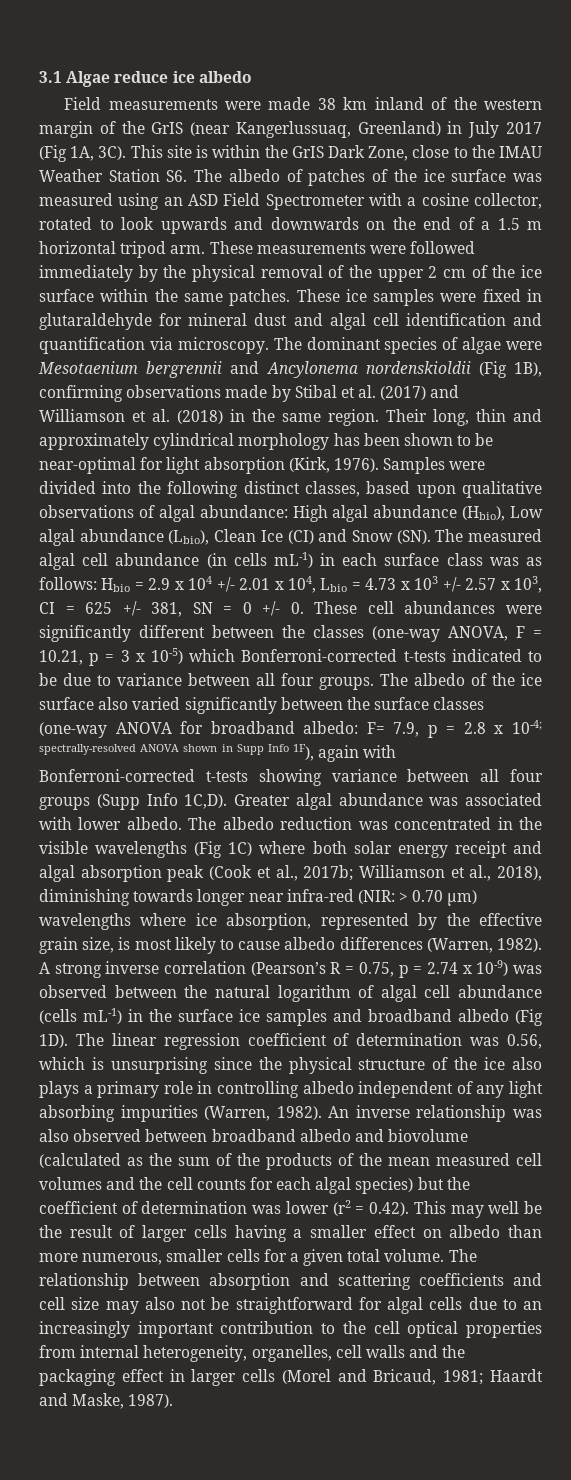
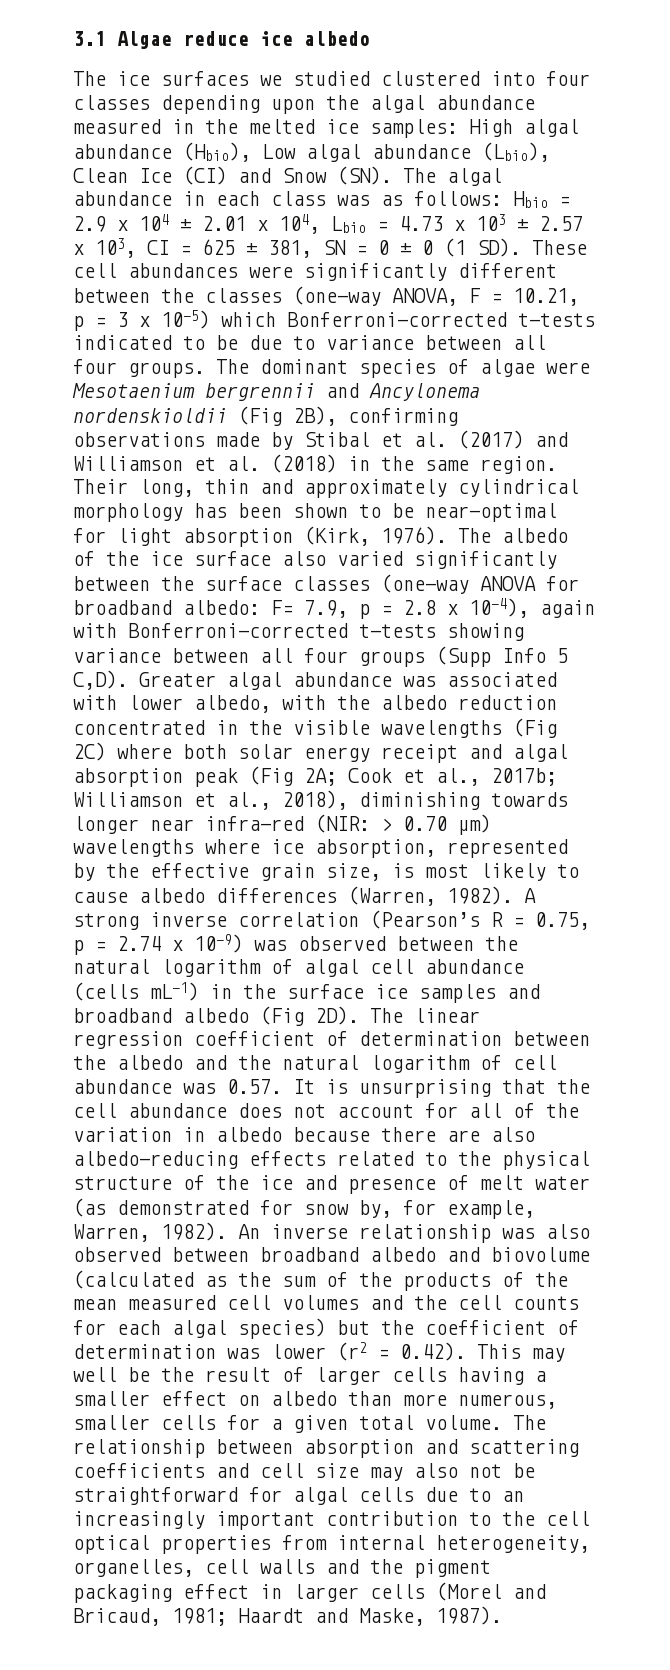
- Field measurements were made 38 km inland of the western margin of the GrIS (near Kangerlussuaq, Greenland) in July 2017 (Fig 1A, 3C). This site is within the GrIS Dark Zone, close to the IMAU Weather Station S6. The albedo of patches of the ice surface was measured using an ASD Field Spectrometer with a cosine collector, rotated to look upwards and downwards on the end of a 1.5 m horizontal tripod arm. These measurements were followed immediately by the physical removal of the upper 2 cm of the ice surface within the same patches. These ice samples were fixed in glutaraldehyde for mineral dust and algal cell identification and quantification via microscopy.
+ The ice surfaces we studied clustered into four classes depending upon the algal abundance measured in the melted ice samples: High algal abundance (Hbio), Low algal abundance (Lbio), Clean Ice (CI) and Snow (SN). The algal abundance in each class was as follows: Hbio = 2.9 x 104 ± 2.01 x 104, Lbio = 4.73 x 103 ± 2.57 x 103, CI = 625 ± 381, SN = 0 ± 0 (1 SD). These cell abundances were significantly different between the classes (one-way ANOVA, F = 10.21, p = 3 x 10-5) which Bonferroni-corrected t-tests indicated to be due to variance between all four groups.
- The dominant species of algae were Mesotaenium bergrennii and Ancylonema nordenskioldii (Fig 1B), confirming observations made by Stibal et al. (2017) and Williamson et al. (2018) in the same region.
+ The dominant species of algae were Mesotaenium bergrennii and Ancylonema nordenskioldii (Fig 2B), confirming observations made by Stibal et al. (2017) and Williamson et al. (2018) in the same region.
- Samples were divided into the following distinct classes, based upon qualitative observations of algal abundance: High algal abundance (Hbio), Low algal abundance (Lbio), Clean Ice (CI) and Snow (SN). The measured algal cell abundance (in cells mL-1) in each surface class was as follows: Hbio = 2.9 x 104 +/- 2.01 x 104, Lbio = 4.73 x 103 +/- 2.57 x 103, CI = 625 +/- 381, SN = 0 +/- 0. These cell abundances were significantly different between the classes (one-way ANOVA, F = 10.21, p = 3 x 10-5) which Bonferroni-corrected t-tests indicated to be due to variance between all four groups.
- The albedo of the ice surface also varied significantly between the surface classes (one-way ANOVA for broadband albedo: F= 7.9, p = 2.8 x 10-4; spectrally-resolved ANOVA shown in Supp Info 1F), again with Bonferroni-corrected t-tests showing variance between all four groups (Supp Info 1C,D).
+ The albedo of the ice surface also varied significantly between the surface classes (one-way ANOVA for broadband albedo: F= 7.9, p = 2.8 x 10-4), again with Bonferroni-corrected t-tests showing variance between all four groups (Supp Info 5 C,D).
- Greater algal abundance was associated with lower albedo. The albedo reduction was concentrated in the visible wavelengths (Fig 1C) where both solar energy receipt and algal absorption peak (Cook et al., 2017b; Williamson et al., 2018), diminishing towards longer near infra-red (NIR: > 0.70 μm) wavelengths where ice absorption, represented by the effective grain size, is most likely to cause albedo differences (Warren, 1982).
+ Greater algal abundance was associated with lower albedo, with the albedo reduction concentrated in the visible wavelengths (Fig 2C) where both solar energy receipt and algal absorption peak (Fig 2A; Cook et al., 2017b; Williamson et al., 2018), diminishing towards longer near infra-red (NIR: > 0.70 μm) wavelengths where ice absorption, represented by the effective grain size, is most likely to cause albedo differences (Warren, 1982).
- A strong inverse correlation (Pearson’s R = 0.75, p = 2.74 x 10-9) was observed between the natural logarithm of algal cell abundance (cells mL-1) in the surface ice samples and broadband albedo (Fig 1D).
+ A strong inverse correlation (Pearson’s R = 0.75, p = 2.74 x 10-9) was observed between the natural logarithm of algal cell abundance (cells mL-1) in the surface ice samples and broadband albedo (Fig 2D).
- The linear regression coefficient of determination was 0.56, which is unsurprising since the physical structure of the ice also plays a primary role in controlling albedo independent of any light absorbing impurities (Warren, 1982).
+ The linear regression coefficient of determination between the albedo and the natural logarithm of cell abundance was 0.57. It is unsurprising that the cell abundance does not account for all of the variation in albedo because there are also albedo-reducing effects related to the physical structure of the ice and presence of melt water (as demonstrated for snow by, for example, Warren, 1982).
- The relationship between absorption and scattering coefficients and cell size may also not be straightforward for algal cells due to an increasingly important contribution to the cell optical properties from internal heterogeneity, organelles, cell walls and the packaging effect in larger cells (Morel and Bricaud, 1981; Haardt and Maske, 1987).
+ The relationship between absorption and scattering coefficients and cell size may also not be straightforward for algal cells due to an increasingly important contribution to the cell optical properties from internal heterogeneity, organelles, cell walls and the pigment packaging effect in larger cells (Morel and Bricaud, 1981; Haardt and Maske, 1987).

